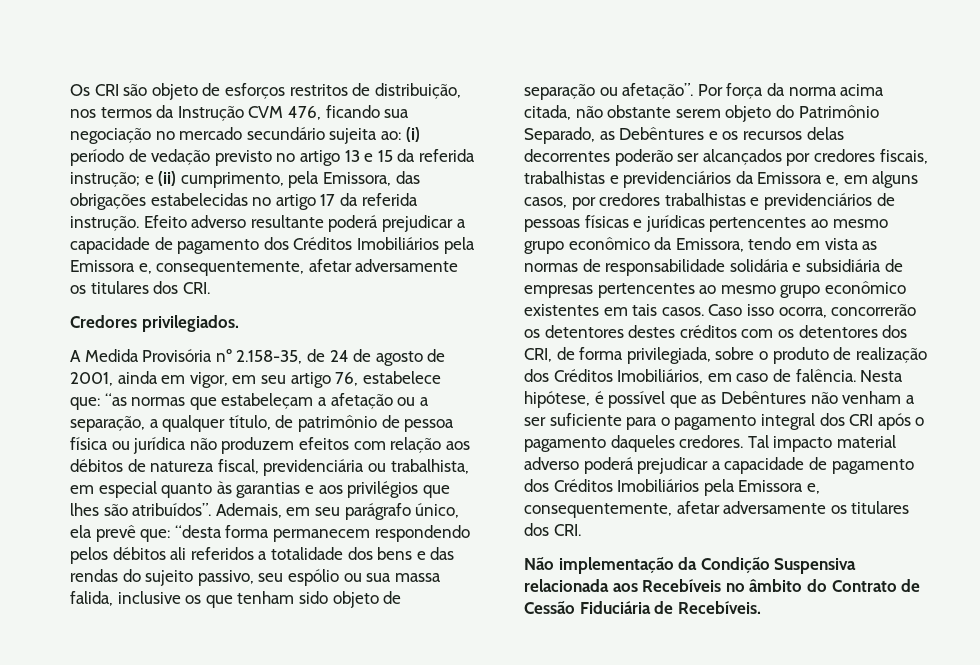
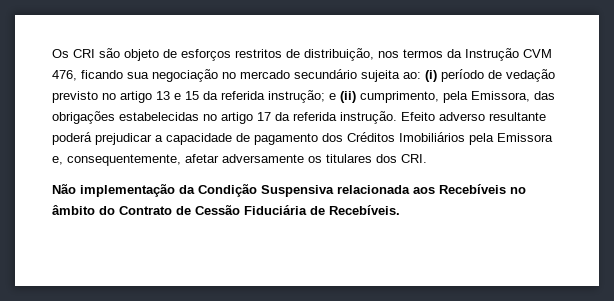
- Credores privilegiados.
- A Medida Provisória nº 2.158-35, de 24 de agosto de 2001, ainda em vigor, em seu artigo 76, estabelece que: “as normas que estabeleçam a afetação ou a separação, a qualquer título, de patrimônio de pessoa física ou jurídica não produzem efeitos com relação aos débitos de natureza fiscal, previdenciária ou trabalhista, em especial quanto às garantias e aos privilégios que lhes são atribuídos”. Ademais, em seu parágrafo único, ela prevê que: “desta forma permanecem respondendo pelos débitos ali referidos a totalidade dos bens e das rendas do sujeito passivo, seu espólio ou sua massa falida, inclusive os que tenham sido objeto de separação ou afetação”. Por força da norma acima citada, não obstante serem objeto do Patrimônio Separado, as Debêntures e os recursos delas decorrentes poderão ser alcançados por credores fiscais, trabalhistas e previdenciários da Emissora e, em alguns casos, por credores trabalhistas e previdenciários de pessoas físicas e jurídicas pertencentes ao mesmo grupo econômico da Emissora, tendo em vista as normas de responsabilidade solidária e subsidiária de empresas pertencentes ao mesmo grupo econômico existentes em tais casos. Caso isso ocorra, concorrerão os detentores destes créditos com os detentores dos CRI, de forma privilegiada, sobre o produto de realização dos Créditos Imobiliários, em caso de falência. Nesta hipótese, é possível que as Debêntures não venham a ser suficiente para o pagamento integral dos CRI após o pagamento daqueles credores. Tal impacto material adverso poderá prejudicar a capacidade de pagamento dos Créditos Imobiliários pela Emissora e, consequentemente, afetar adversamente os titulares dos CRI.

